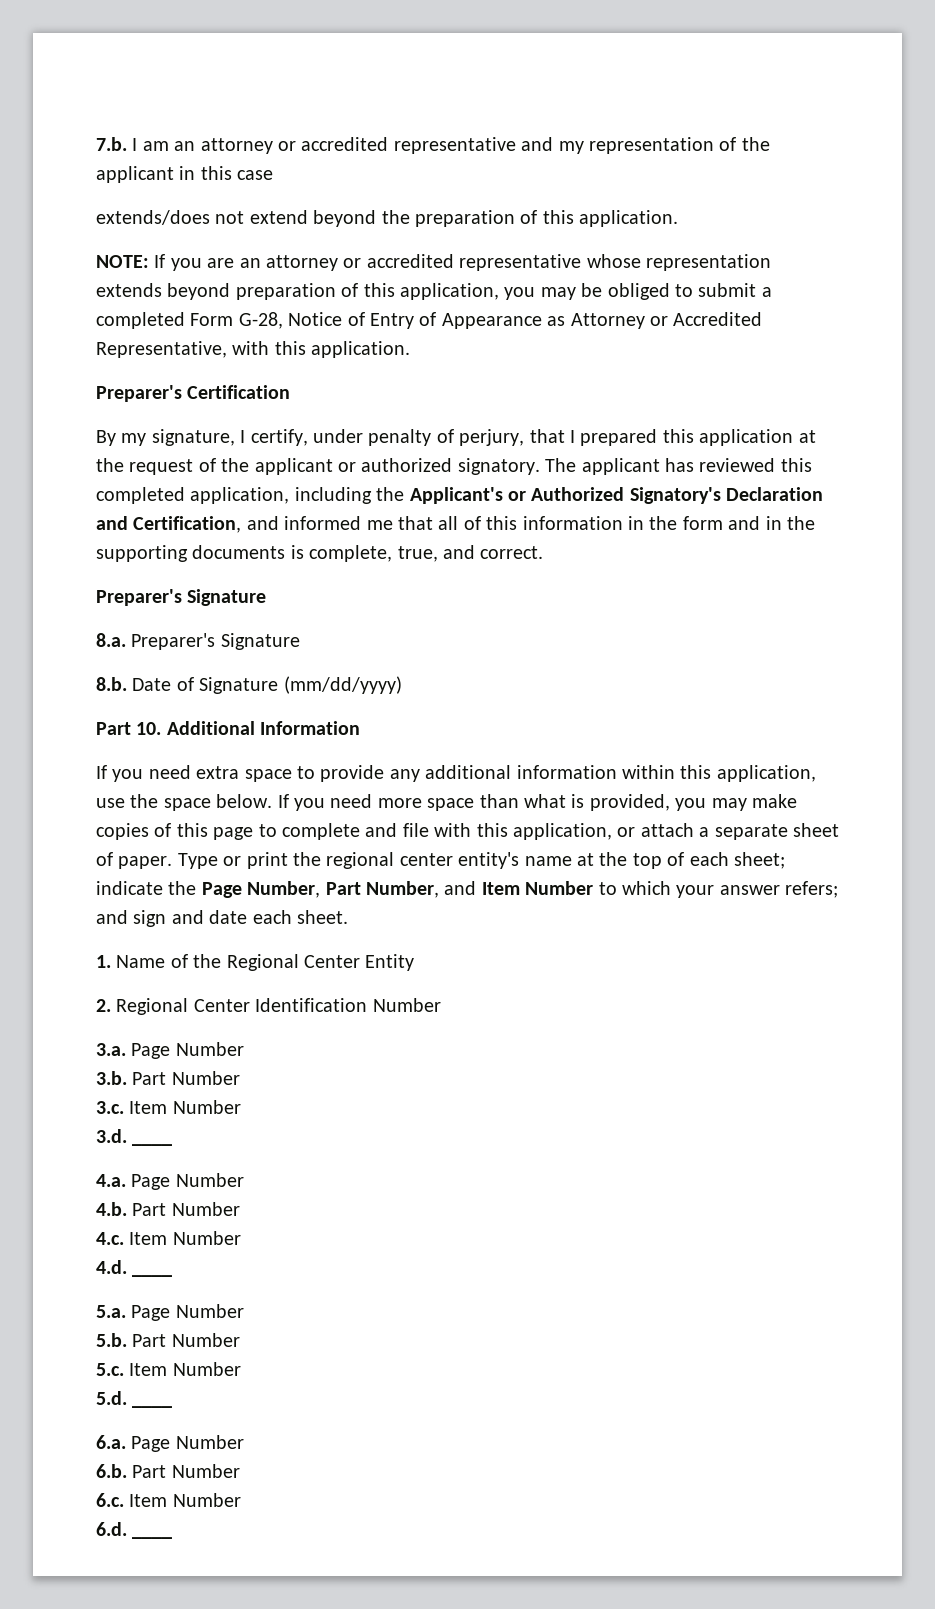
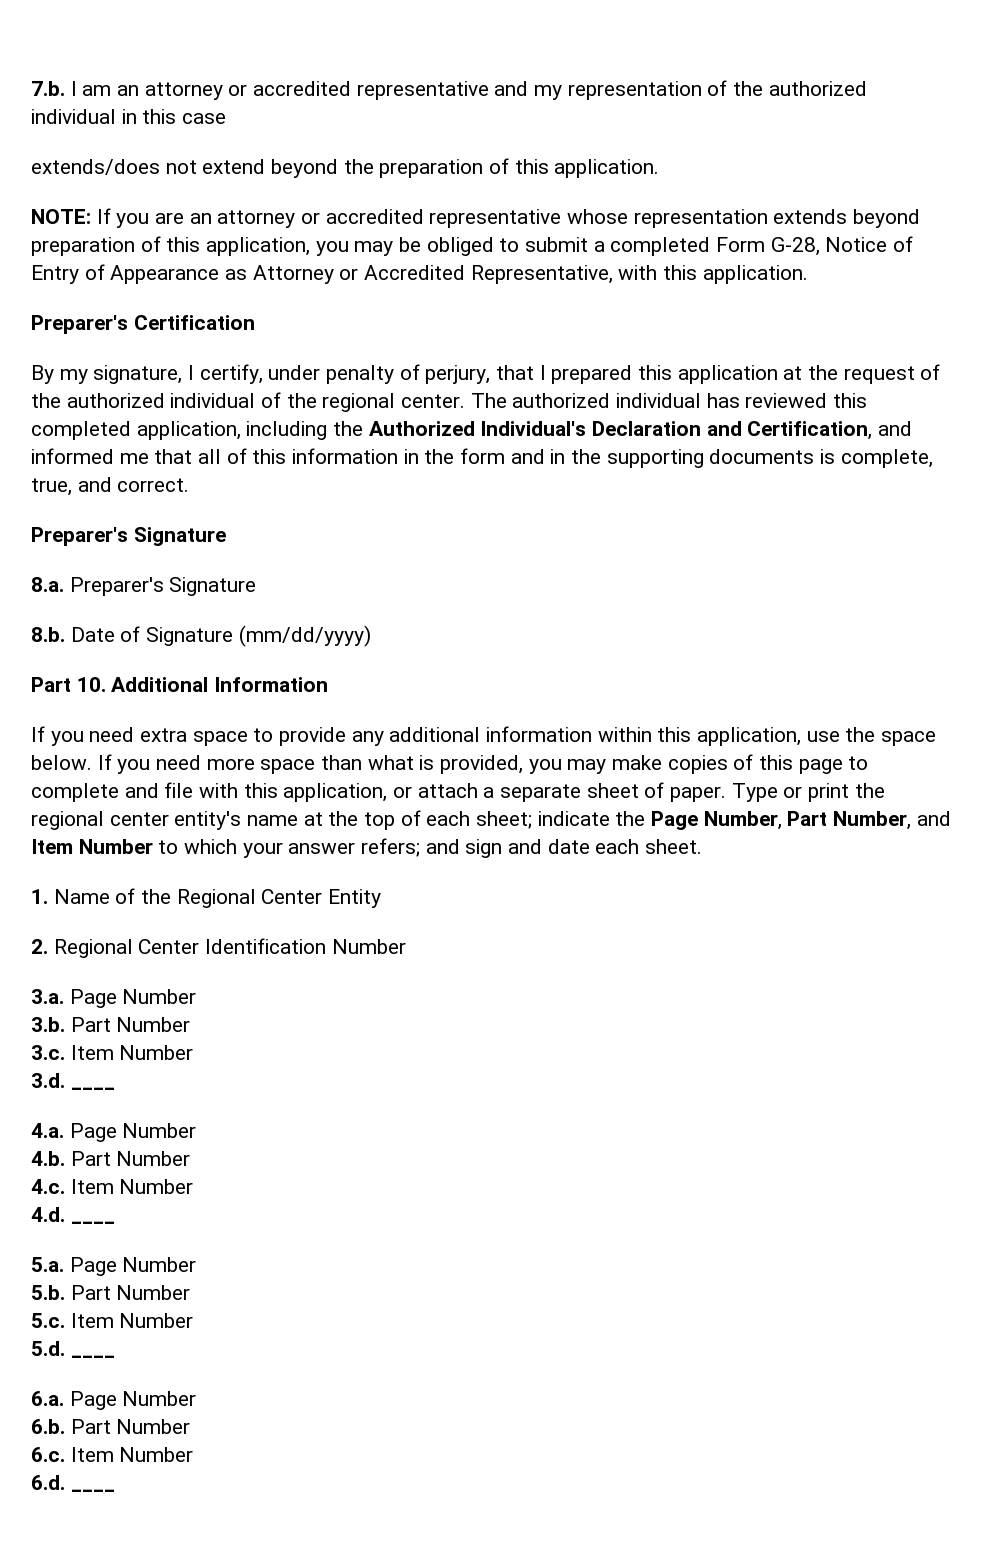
- 7.b. I am an attorney or accredited representative and my representation of the applicant in this case
+ 7.b. I am an attorney or accredited representative and my representation of the authorized individual in this case
- By my signature, I certify, under penalty of perjury, that I prepared this application at the request of the applicant or authorized signatory. The applicant has reviewed this completed application, including the Applicant's or Authorized Signatory's Declaration and Certification, and informed me that all of this information in the form and in the supporting documents is complete, true, and correct.
+ By my signature, I certify, under penalty of perjury, that I prepared this application at the request of the authorized individual of the regional center. The authorized individual has reviewed this completed application, including the Authorized Individual's Declaration and Certification, and informed me that all of this information in the form and in the supporting documents is complete, true, and correct.

